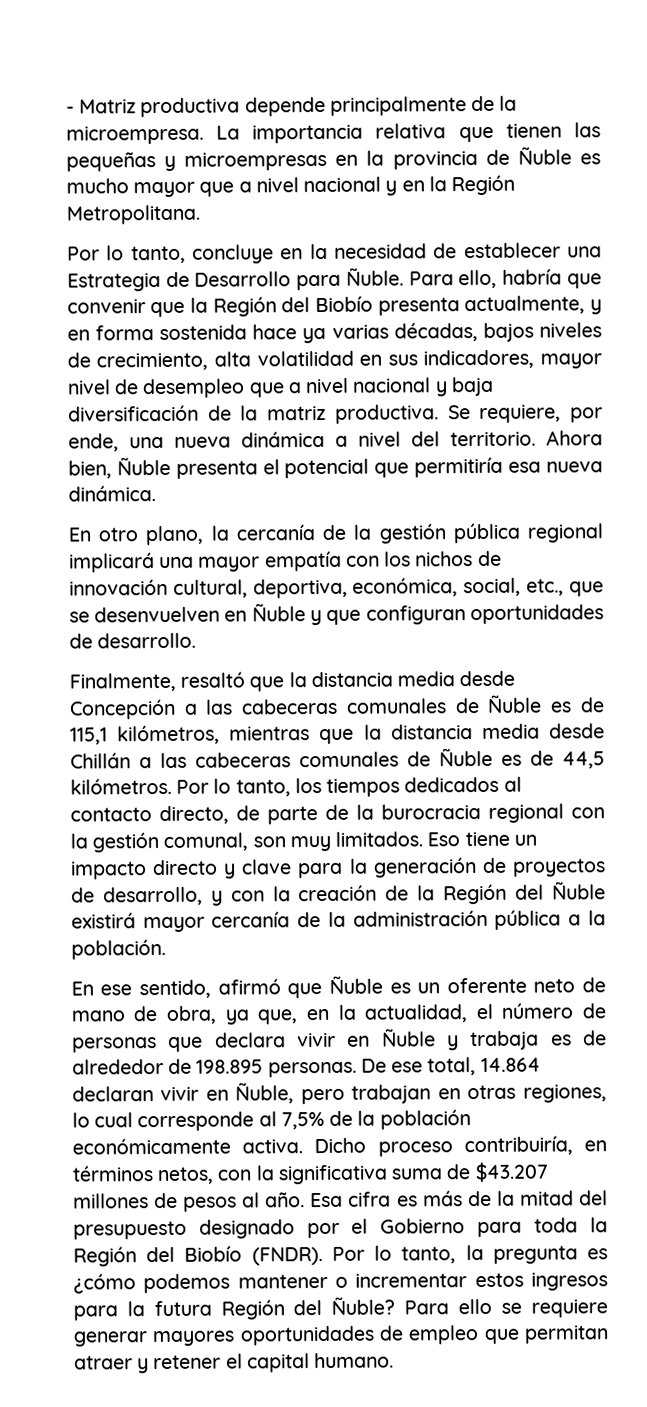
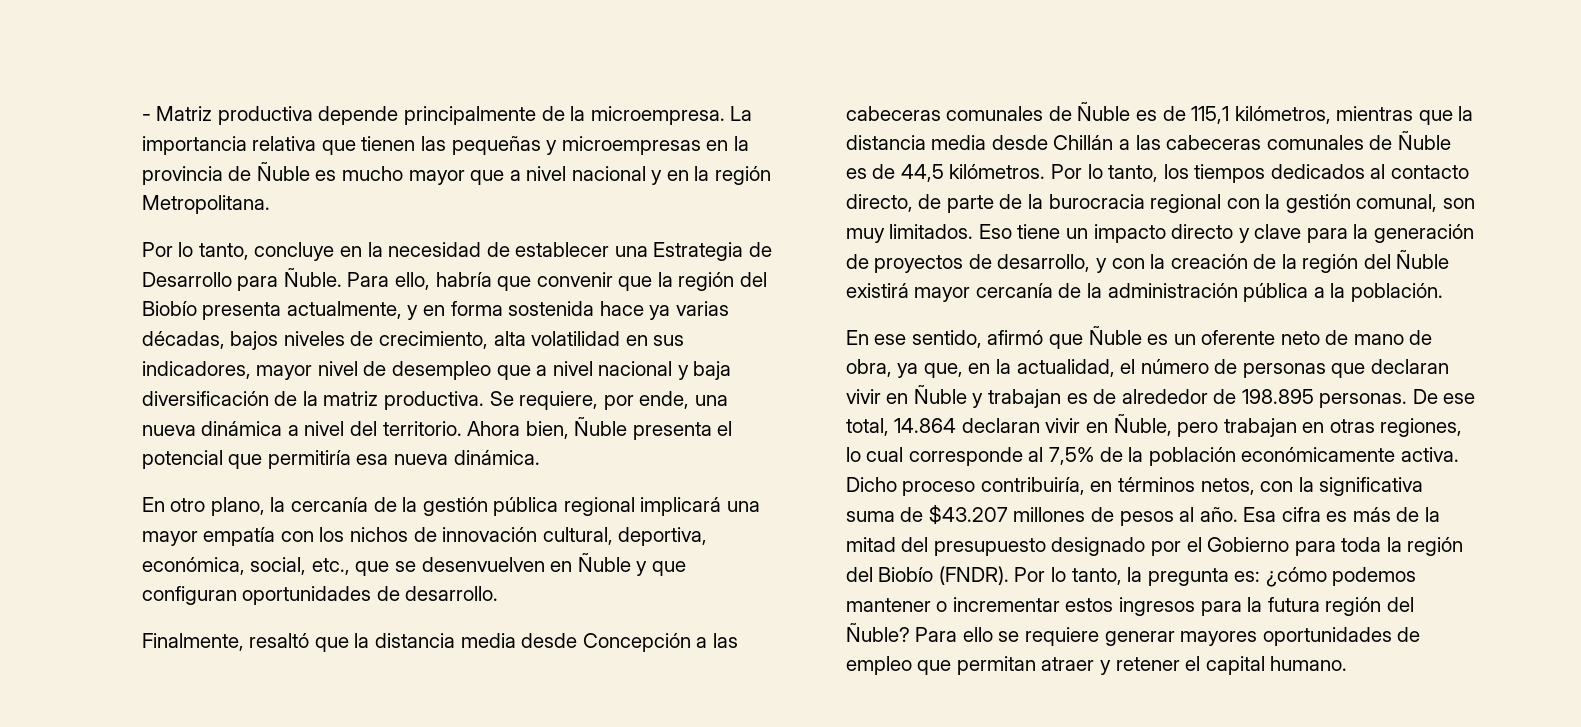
- La importancia relativa que tienen las pequeñas y microempresas en la provincia de Ñuble es mucho mayor que a nivel nacional y en la Región Metropolitana.
+ La importancia relativa que tienen las pequeñas y microempresas en la provincia de Ñuble es mucho mayor que a nivel nacional y en la región Metropolitana.
- Para ello, habría que convenir que la Región del Biobío presenta actualmente, y en forma sostenida hace ya varias décadas, bajos niveles de crecimiento, alta volatilidad en sus indicadores, mayor nivel de desempleo que a nivel nacional y baja diversificación de la matriz productiva.
+ Para ello, habría que convenir que la región del Biobío presenta actualmente, y en forma sostenida hace ya varias décadas, bajos niveles de crecimiento, alta volatilidad en sus indicadores, mayor nivel de desempleo que a nivel nacional y baja diversificación de la matriz productiva.
- Eso tiene un impacto directo y clave para la generación de proyectos de desarrollo, y con la creación de la Región del Ñuble existirá mayor cercanía de la administración pública a la población.
+ Eso tiene un impacto directo y clave para la generación de proyectos de desarrollo, y con la creación de la región del Ñuble existirá mayor cercanía de la administración pública a la población.
- En ese sentido, afirmó que Ñuble es un oferente neto de mano de obra, ya que, en la actualidad, el número de personas que declara vivir en Ñuble y trabaja es de alrededor de 198.895 personas.
+ En ese sentido, afirmó que Ñuble es un oferente neto de mano de obra, ya que, en la actualidad, el número de personas que declaran vivir en Ñuble y trabajan es de alrededor de 198.895 personas.
- Esa cifra es más de la mitad del presupuesto designado por el Gobierno para toda la Región del Biobío (FNDR).
+ Esa cifra es más de la mitad del presupuesto designado por el Gobierno para toda la región del Biobío (FNDR).
- Por lo tanto, la pregunta es ¿cómo podemos mantener o incrementar estos ingresos para la futura Región del Ñuble?
+ Por lo tanto, la pregunta es: ¿cómo podemos mantener o incrementar estos ingresos para la futura región del Ñuble?

